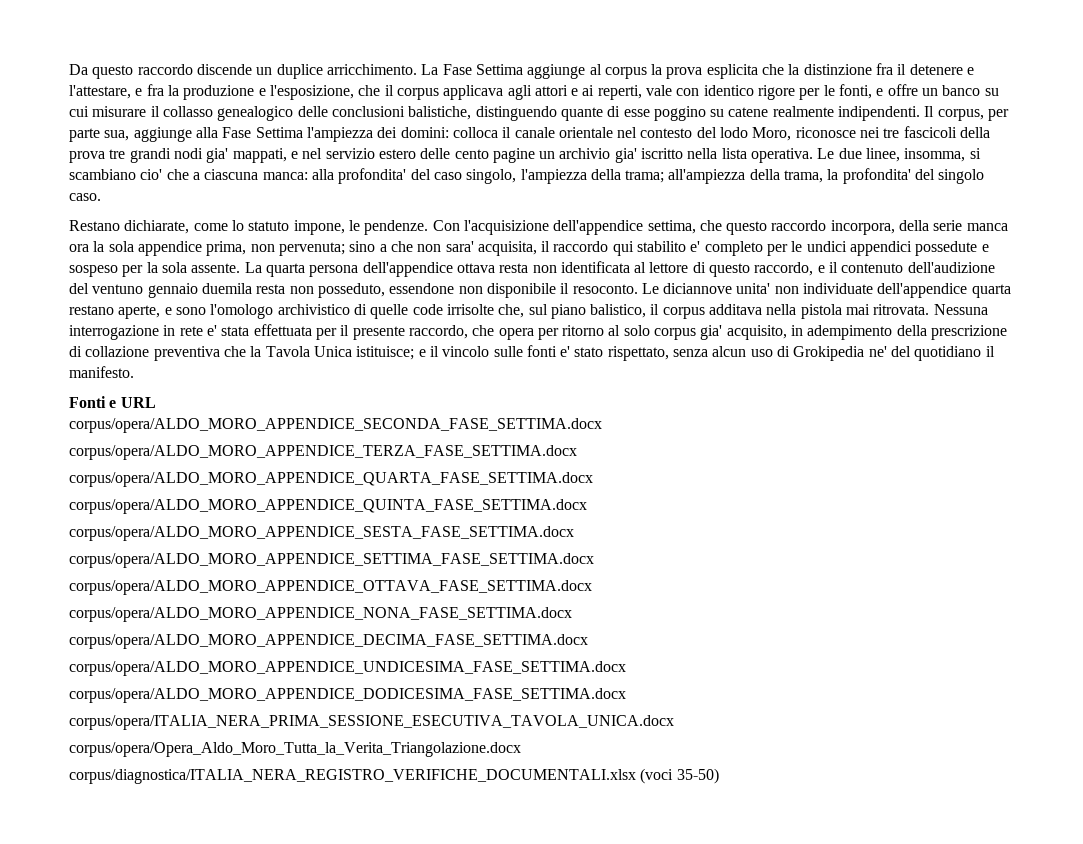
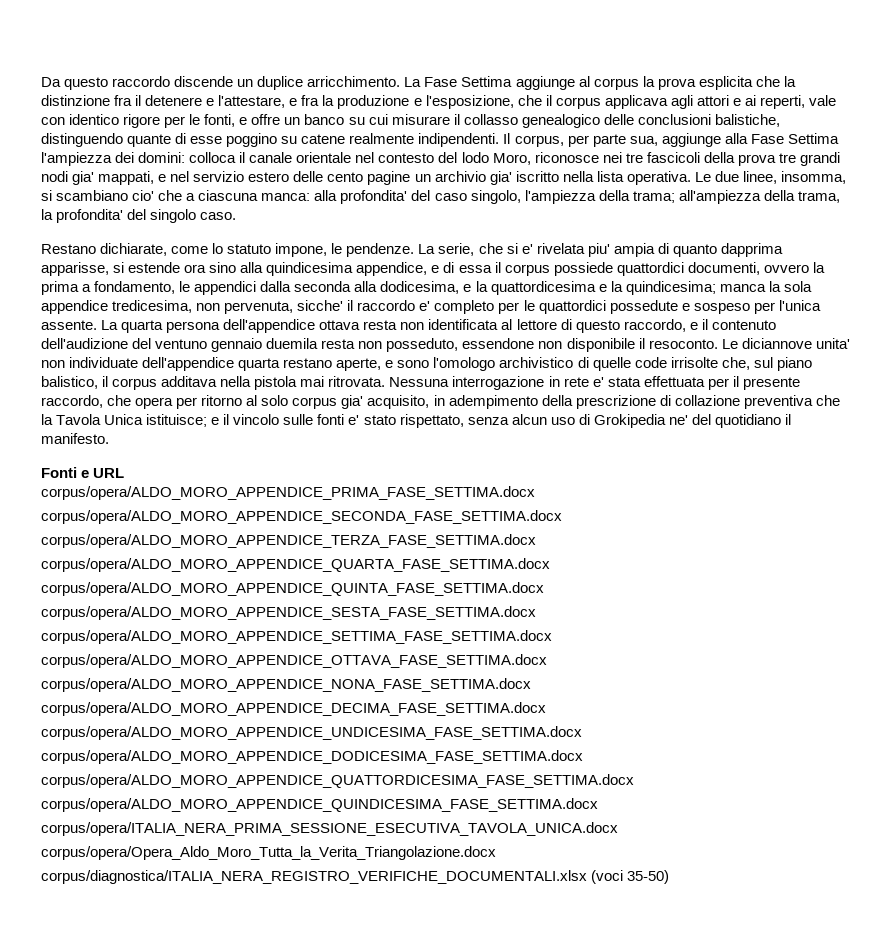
- Con l'acquisizione dell'appendice settima, che questo raccordo incorpora, della serie manca ora la sola appendice prima, non pervenuta; sino a che non sara' acquisita, il raccordo qui stabilito e' completo per le undici appendici possedute e sospeso per la sola assente.
+ La serie, che si e' rivelata piu' ampia di quanto dapprima apparisse, si estende ora sino alla quindicesima appendice, e di essa il corpus possiede quattordici documenti, ovvero la prima a fondamento, le appendici dalla seconda alla dodicesima, e la quattordicesima e la quindicesima; manca la sola appendice tredicesima, non pervenuta, sicche' il raccordo e' completo per le quattordici possedute e sospeso per l'unica assente.
+ corpus/opera/ALDO_MORO_APPENDICE_PRIMA_FASE_SETTIMA.docx
+ corpus/opera/ALDO_MORO_APPENDICE_QUATTORDICESIMA_FASE_SETTIMA.docx
+ corpus/opera/ALDO_MORO_APPENDICE_QUINDICESIMA_FASE_SETTIMA.docx

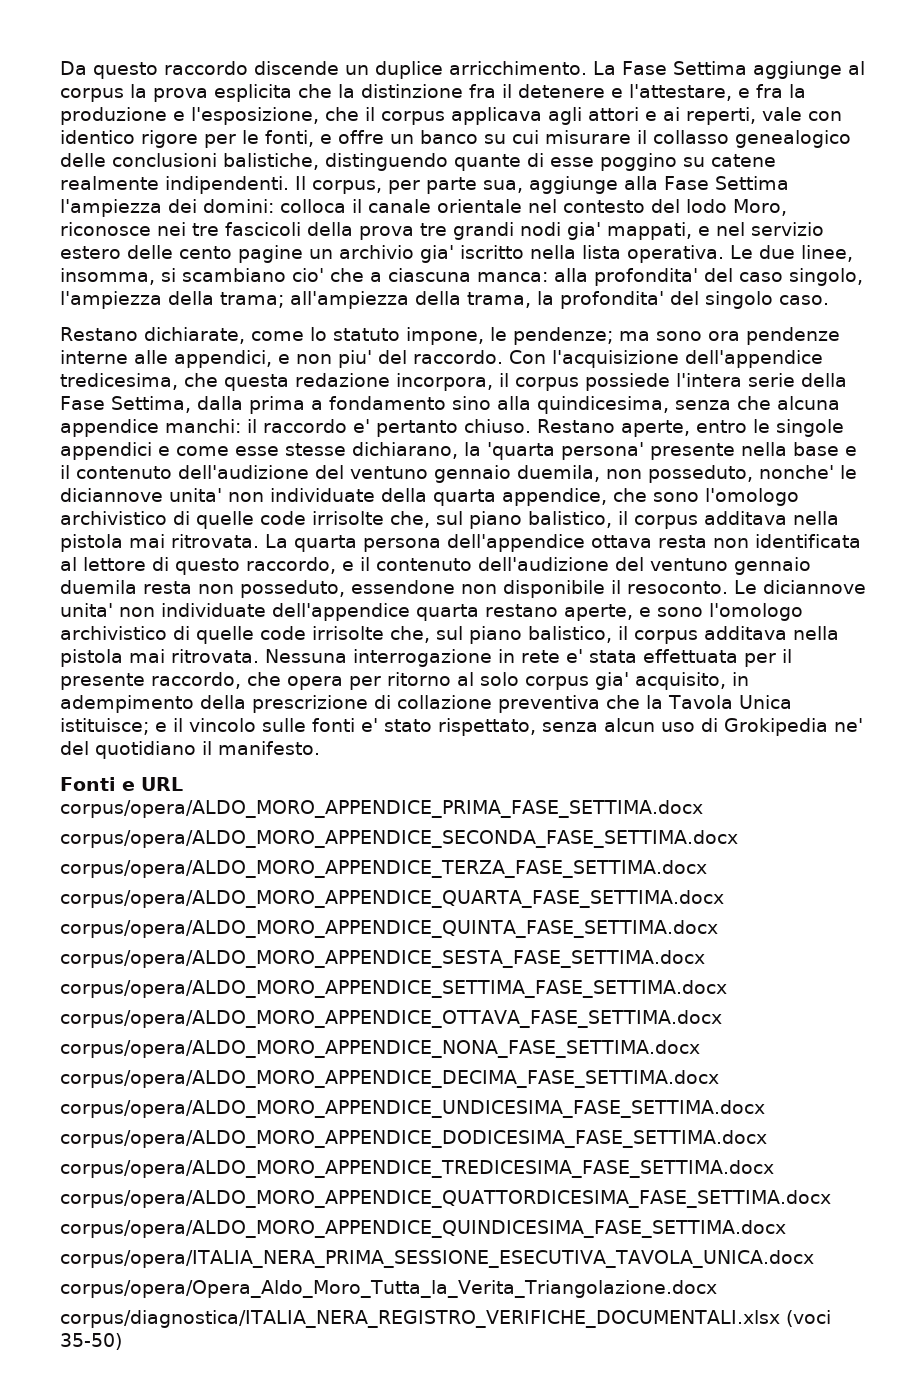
- Restano dichiarate, come lo statuto impone, le pendenze. La serie, che si e' rivelata piu' ampia di quanto dapprima apparisse, si estende ora sino alla quindicesima appendice, e di essa il corpus possiede quattordici documenti, ovvero la prima a fondamento, le appendici dalla seconda alla dodicesima, e la quattordicesima e la quindicesima; manca la sola appendice tredicesima, non pervenuta, sicche' il raccordo e' completo per le quattordici possedute e sospeso per l'unica assente.
+ Restano dichiarate, come lo statuto impone, le pendenze; ma sono ora pendenze interne alle appendici, e non piu' del raccordo. Con l'acquisizione dell'appendice tredicesima, che questa redazione incorpora, il corpus possiede l'intera serie della Fase Settima, dalla prima a fondamento sino alla quindicesima, senza che alcuna appendice manchi: il raccordo e' pertanto chiuso. Restano aperte, entro le singole appendici e come esse stesse dichiarano, la 'quarta persona' presente nella base e il contenuto dell'audizione del ventuno gennaio duemila, non posseduto, nonche' le diciannove unita' non individuate della quarta appendice, che sono l'omologo archivistico di quelle code irrisolte che, sul piano balistico, il corpus additava nella pistola mai ritrovata.
+ corpus/opera/ALDO_MORO_APPENDICE_TREDICESIMA_FASE_SETTIMA.docx

